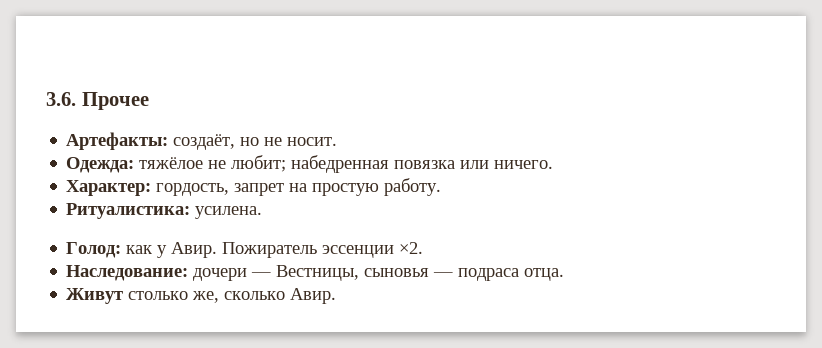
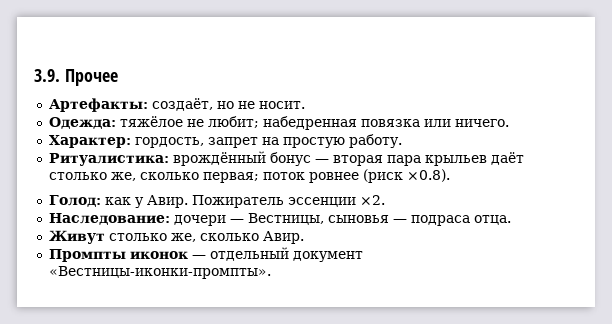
- 3.6. Прочее
+ 3.9. Прочее
- Ритуалистика: усилена.
+ Ритуалистика: врождённый бонус — вторая пара крыльев даёт столько же, сколько первая; поток ровнее (риск ×0.8).
+ Промпты иконок — отдельный документ «Вестницы-иконки-промпты».

